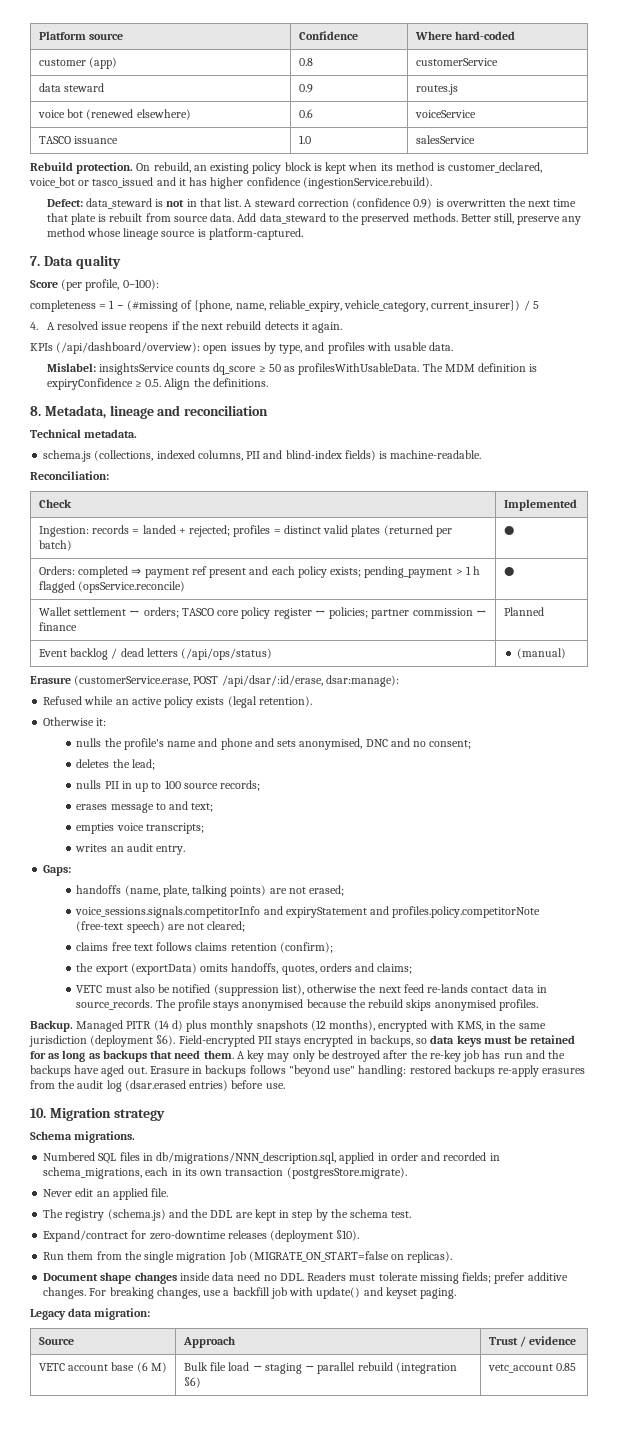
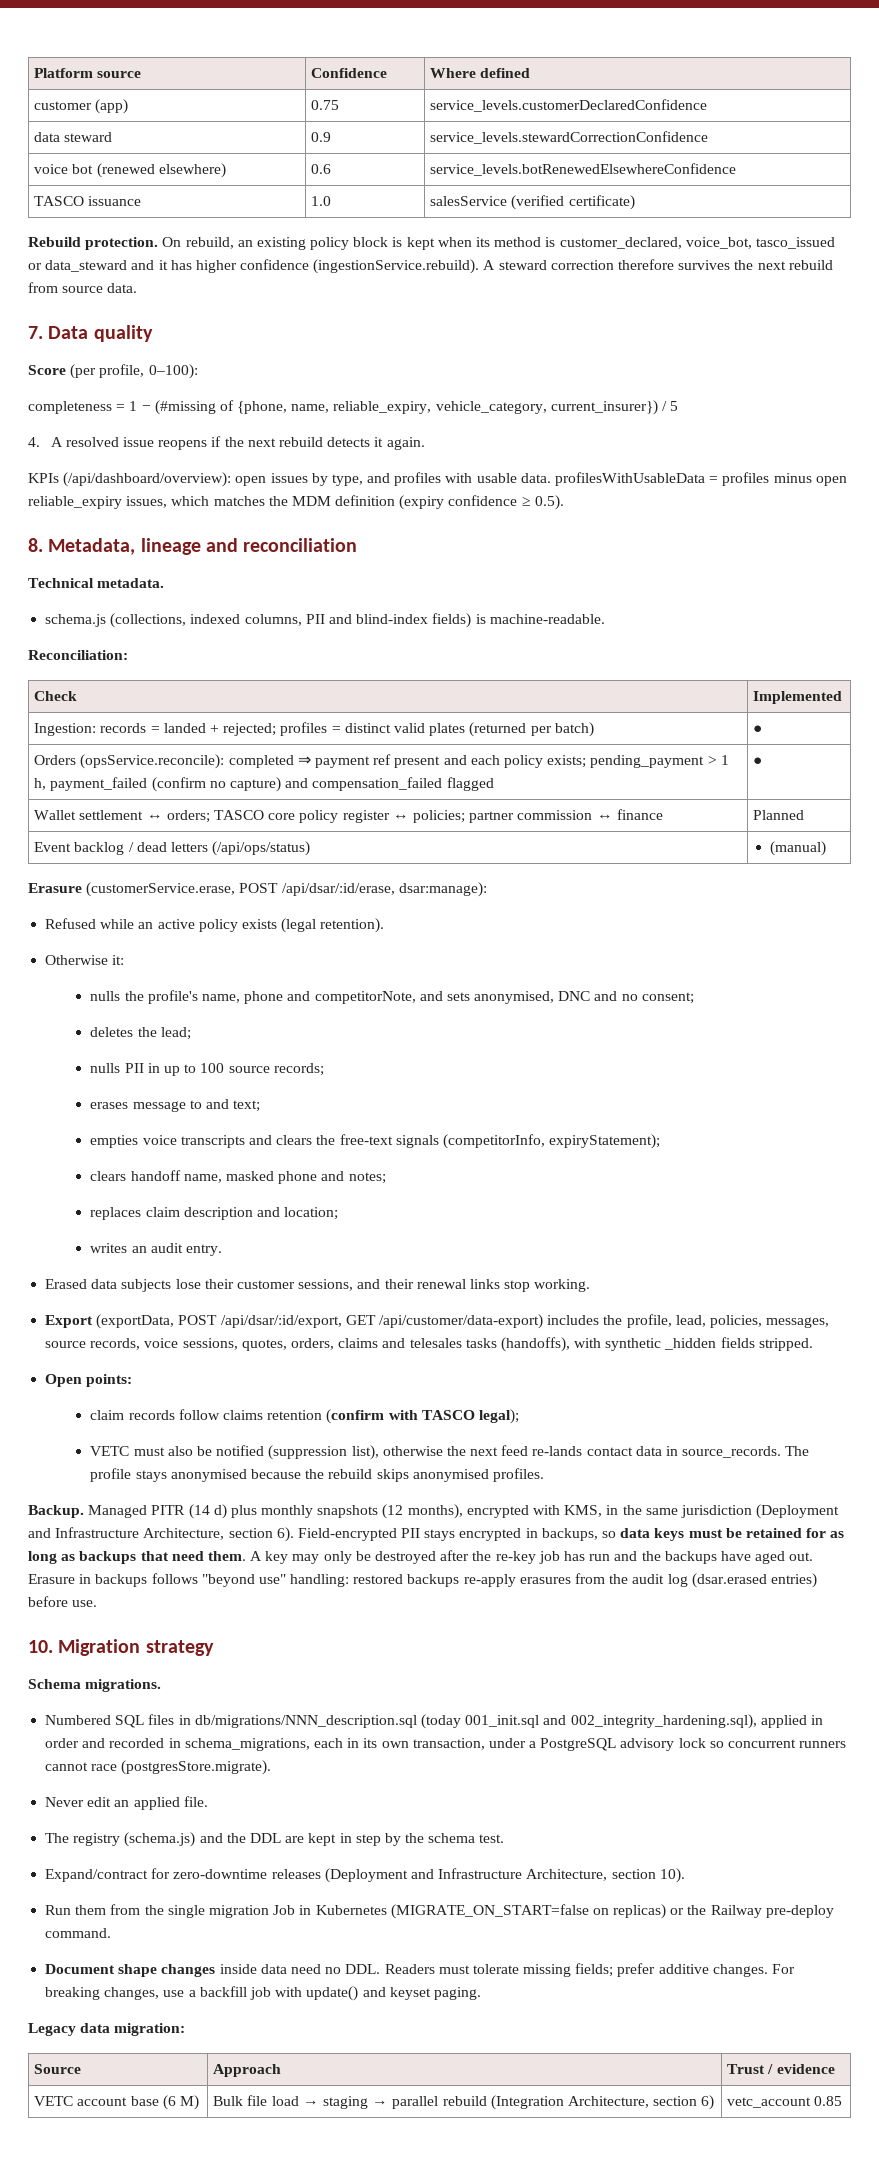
- Platform source | Confidence | Where hard-coded
+ Platform source | Confidence | Where defined
- customer (app) | 0.8 | customerService
+ customer (app) | 0.75 | service_levels.customerDeclaredConfidence
- data steward | 0.9 | routes.js
+ data steward | 0.9 | service_levels.stewardCorrectionConfidence
- voice bot (renewed elsewhere) | 0.6 | voiceService
+ voice bot (renewed elsewhere) | 0.6 | service_levels.botRenewedElsewhereConfidence
- TASCO issuance | 1.0 | salesService
+ TASCO issuance | 1.0 | salesService (verified certificate)
- On rebuild, an existing policy block is kept when its method is customer_declared, voice_bot or tasco_issued and it has higher confidence (ingestionService.rebuild).
- Defect: data_steward is not in that list. A steward correction (confidence 0.9) is overwritten the next time that plate is rebuilt from source data. Add data_steward to the preserved methods. Better still, preserve any method whose lineage source is platform-captured.
+ On rebuild, an existing policy block is kept when its method is customer_declared, voice_bot, tasco_issued or data_steward and it has higher confidence (ingestionService.rebuild). A steward correction therefore survives the next rebuild from source data.
- KPIs (/api/dashboard/overview): open issues by type, and profiles with usable data.
- Mislabel: insightsService counts dq_score ≥ 50 as profilesWithUsableData. The MDM definition is expiryConfidence ≥ 0.5. Align the definitions.
+ KPIs (/api/dashboard/overview): open issues by type, and profiles with usable data. profilesWithUsableData = profiles minus open reliable_expiry issues, which matches the MDM definition (expiry confidence ≥ 0.5).
- Orders: completed ⇒ payment ref present and each policy exists; pending_payment > 1 h flagged (opsService.reconcile) | ●
+ Orders (opsService.reconcile): completed ⇒ payment ref present and each policy exists; pending_payment > 1 h, payment_failed (confirm no capture) and compensation_failed flagged | ●
- nulls the profile's name and phone and sets anonymised, DNC and no consent;
+ nulls the profile's name, phone and competitorNote, and sets anonymised, DNC and no consent;
- empties voice transcripts;
+ empties voice transcripts and clears the free-text signals (competitorInfo, expiryStatement);
+ clears handoff name, masked phone and notes;
+ replaces claim description and location;
  writes an audit entry.
- Gaps:
- handoffs (name, plate, talking points) are not erased;
- voice_sessions.signals.competitorInfo and expiryStatement and profiles.policy.competitorNote (free-text speech) are not cleared;
- claims free text follows claims retention (confirm);
- the export (exportData) omits handoffs, quotes, orders and claims;
+ Erased data subjects lose their customer sessions, and their renewal links stop working.
+ Export (exportData, POST /api/dsar/:id/export, GET /api/customer/data-export) includes the profile, lead, policies, messages, source records, voice sessions, quotes, orders, claims and telesales tasks (handoffs), with synthetic _hidden fields stripped.
+ Open points:
+ claim records follow claims retention (confirm with TASCO legal);
- Managed PITR (14 d) plus monthly snapshots (12 months), encrypted with KMS, in the same jurisdiction (deployment §6).
+ Managed PITR (14 d) plus monthly snapshots (12 months), encrypted with KMS, in the same jurisdiction (Deployment and Infrastructure Architecture, section 6).
- Numbered SQL files in db/migrations/NNN_description.sql, applied in order and recorded in schema_migrations, each in its own transaction (postgresStore.migrate).
+ Numbered SQL files in db/migrations/NNN_description.sql (today 001_init.sql and 002_integrity_hardening.sql), applied in order and recorded in schema_migrations, each in its own transaction, under a PostgreSQL advisory lock so concurrent runners cannot race (postgresStore.migrate).
- Expand/contract for zero-downtime releases (deployment §10).
+ Expand/contract for zero-downtime releases (Deployment and Infrastructure Architecture, section 10).
- Run them from the single migration Job (MIGRATE_ON_START=false on replicas).
+ Run them from the single migration Job in Kubernetes (MIGRATE_ON_START=false on replicas) or the Railway pre-deploy command.
- VETC account base (6 M) | Bulk file load → staging → parallel rebuild (integration §6) | vetc_account 0.85
+ VETC account base (6 M) | Bulk file load → staging → parallel rebuild (Integration Architecture, section 6) | vetc_account 0.85

